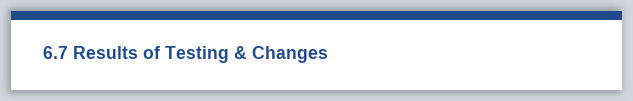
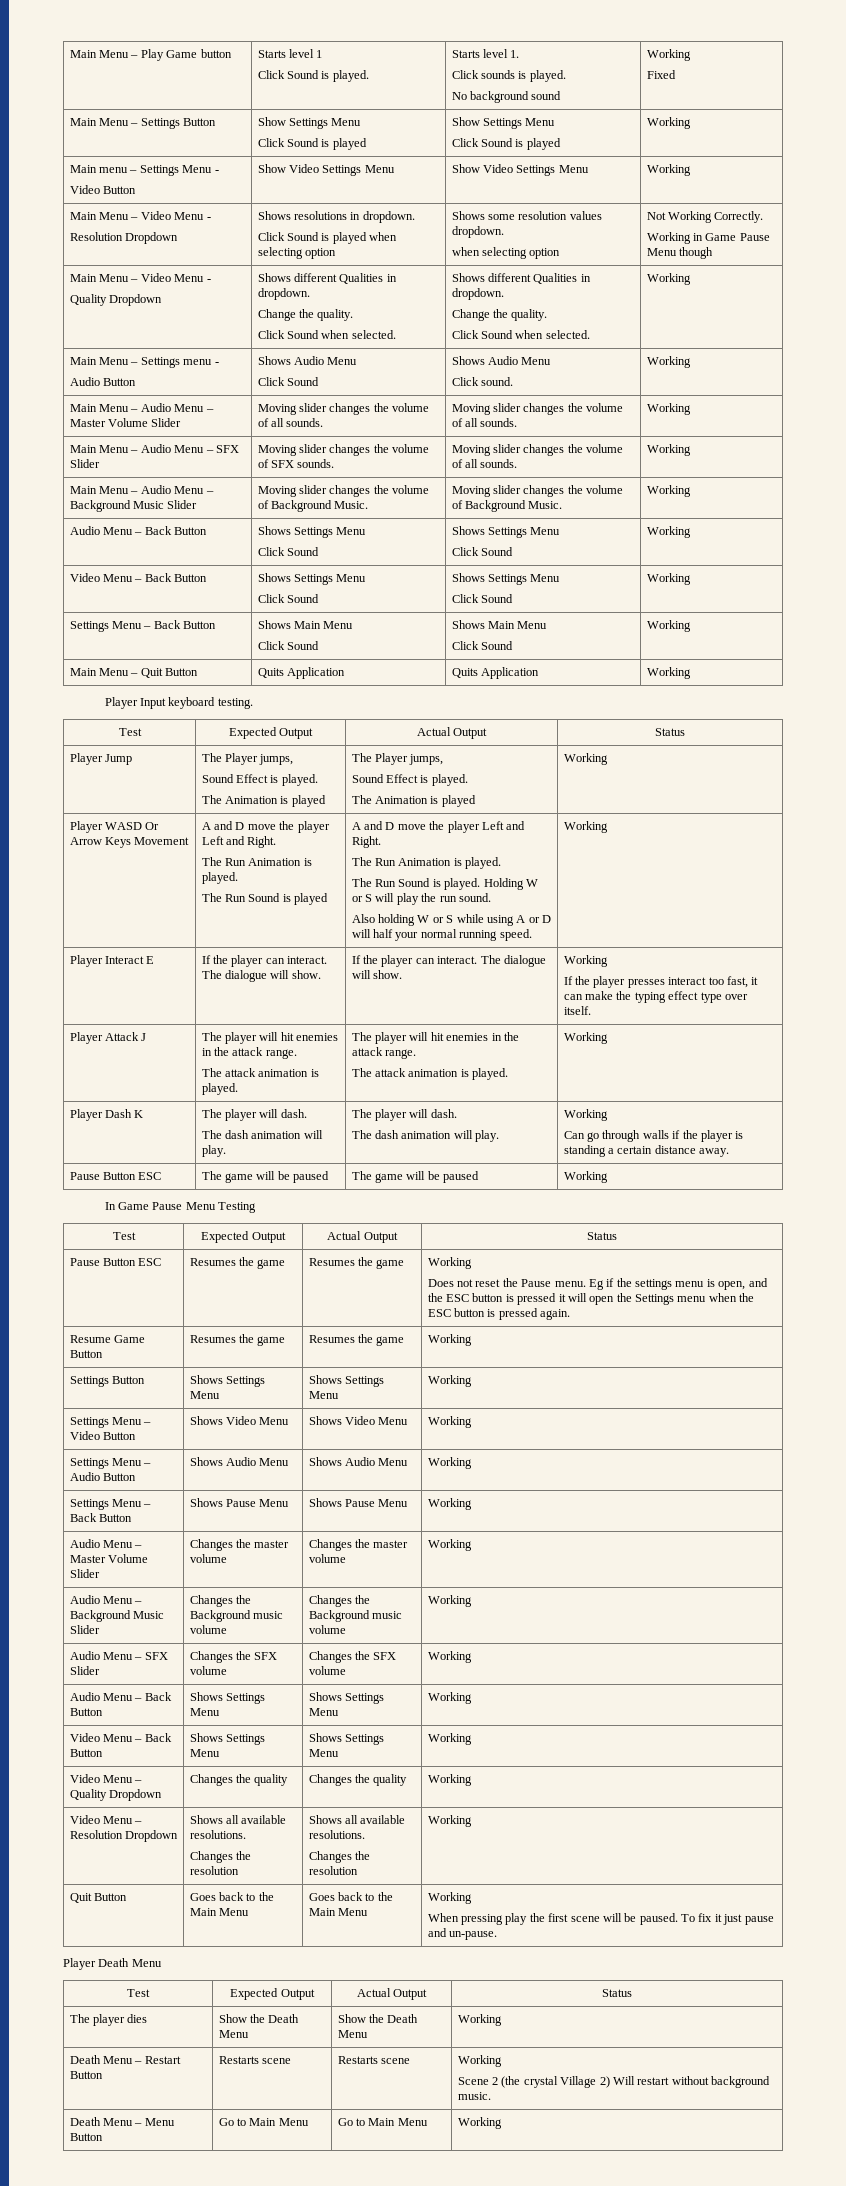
- 6.7 Results of Testing & Changes
+ Main Menu – Play Game button | Starts level 1
+ Click Sound is played. | Starts level 1.
+ Click sounds is played.
+ No background sound | Working
+ Fixed
+ Main Menu – Settings Button | Show Settings Menu
+ Click Sound is played | Show Settings Menu
+ Click Sound is played | Working
+ Main menu – Settings Menu -
+ Video Button | Show Video Settings Menu | Show Video Settings Menu | Working
+ Main Menu – Video Menu -
+ Resolution Dropdown | Shows resolutions in dropdown.
+ Click Sound is played when selecting option | Shows some resolution values dropdown.
+ when selecting option | Not Working Correctly.
+ Working in Game Pause Menu though
+ Main Menu – Video Menu -
+ Quality Dropdown | Shows different Qualities in dropdown.
+ Change the quality.
+ Click Sound when selected. | Shows different Qualities in dropdown.
+ Change the quality.
+ Click Sound when selected. | Working
+ Main Menu – Settings menu -
+ Audio Button | Shows Audio Menu
+ Click Sound | Shows Audio Menu
+ Click sound. | Working
+ Main Menu – Audio Menu – Master Volume Slider | Moving slider changes the volume of all sounds. | Moving slider changes the volume of all sounds. | Working
+ Main Menu – Audio Menu – SFX Slider | Moving slider changes the volume of SFX sounds. | Moving slider changes the volume of all sounds. | Working
+ Main Menu – Audio Menu – Background Music Slider | Moving slider changes the volume of Background Music. | Moving slider changes the volume of Background Music. | Working
+ Audio Menu – Back Button | Shows Settings Menu
+ Click Sound | Shows Settings Menu
+ Click Sound | Working
+ Video Menu – Back Button | Shows Settings Menu
+ Click Sound | Shows Settings Menu
+ Click Sound | Working
+ Settings Menu – Back Button | Shows Main Menu
+ Click Sound | Shows Main Menu
+ Click Sound | Working
+ Main Menu – Quit Button | Quits Application | Quits Application | Working
+ Player Input keyboard testing.
+ Test | Expected Output | Actual Output | Status
+ Player Jump | The Player jumps,
+ Sound Effect is played.
+ The Animation is played | The Player jumps,
+ Sound Effect is played.
+ The Animation is played | Working
+ Player WASD Or Arrow Keys Movement | A and D move the player Left and Right.
+ The Run Animation is played.
+ The Run Sound is played | A and D move the player Left and Right.
+ The Run Animation is played.
+ The Run Sound is played. Holding W or S will play the run sound.
+ Also holding W or S while using A or D will half your normal running speed. | Working
+ Player Interact E | If the player can interact. The dialogue will show. | If the player can interact. The dialogue will show. | Working
+ If the player presses interact too fast, it can make the typing effect type over itself.
+ Player Attack J | The player will hit enemies in the attack range.
+ The attack animation is played. | The player will hit enemies in the attack range.
+ The attack animation is played. | Working
+ Player Dash K | The player will dash.
+ The dash animation will play. | The player will dash.
+ The dash animation will play. | Working
+ Can go through walls if the player is standing a certain distance away.
+ Pause Button ESC | The game will be paused | The game will be paused | Working
+ In Game Pause Menu Testing
+ Test | Expected Output | Actual Output | Status
+ Pause Button ESC | Resumes the game | Resumes the game | Working
+ Does not reset the Pause menu. Eg if the settings menu is open, and the ESC button is pressed it will open the Settings menu when the ESC button is pressed again.
+ Resume Game Button | Resumes the game | Resumes the game | Working
+ Settings Button | Shows Settings Menu | Shows Settings Menu | Working
+ Settings Menu – Video Button | Shows Video Menu | Shows Video Menu | Working
+ Settings Menu – Audio Button | Shows Audio Menu | Shows Audio Menu | Working
+ Settings Menu – Back Button | Shows Pause Menu | Shows Pause Menu | Working
+ Audio Menu – Master Volume Slider | Changes the master volume | Changes the master volume | Working
+ Audio Menu – Background Music Slider | Changes the Background music volume | Changes the Background music volume | Working
+ Audio Menu – SFX Slider | Changes the SFX volume | Changes the SFX volume | Working
+ Audio Menu – Back Button | Shows Settings Menu | Shows Settings Menu | Working
+ Video Menu – Back Button | Shows Settings Menu | Shows Settings Menu | Working
+ Video Menu – Quality Dropdown | Changes the quality | Changes the quality | Working
+ Video Menu – Resolution Dropdown | Shows all available resolutions.
+ Changes the resolution | Shows all available resolutions.
+ Changes the resolution | Working
+ Quit Button | Goes back to the Main Menu | Goes back to the Main Menu | Working
+ When pressing play the first scene will be paused. To fix it just pause and un-pause.
+ Player Death Menu
+ Test | Expected Output | Actual Output | Status
+ The player dies | Show the Death Menu | Show the Death Menu | Working
+ Death Menu – Restart Button | Restarts scene | Restarts scene | Working
+ Scene 2 (the crystal Village 2) Will restart without background music.
+ Death Menu – Menu Button | Go to Main Menu | Go to Main Menu | Working

